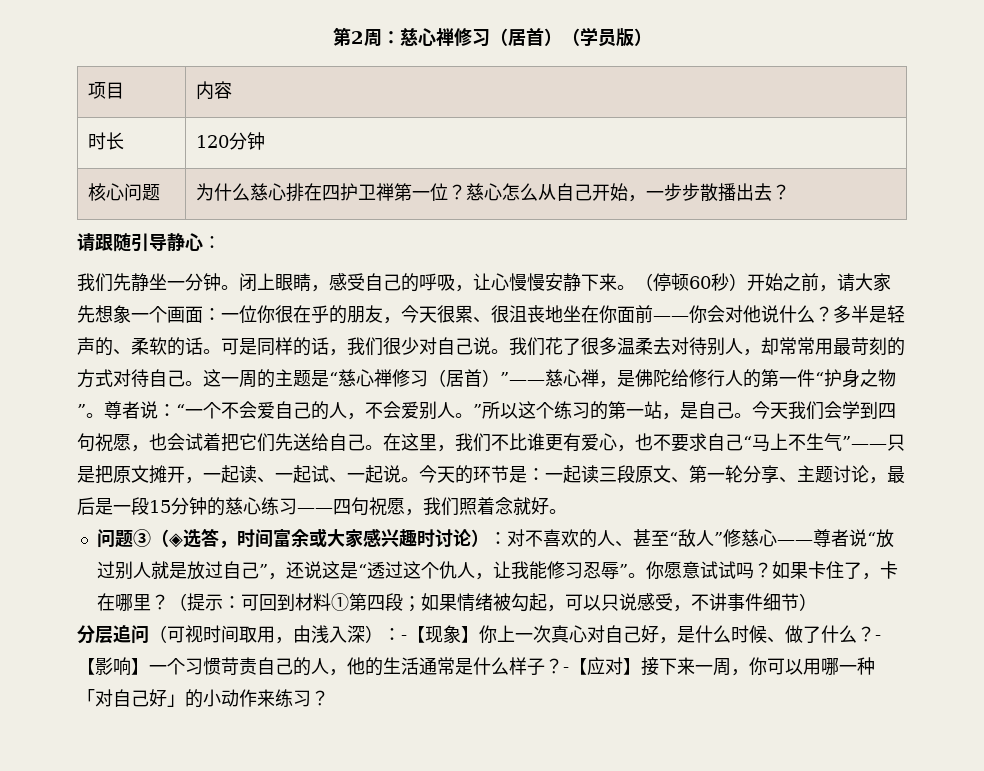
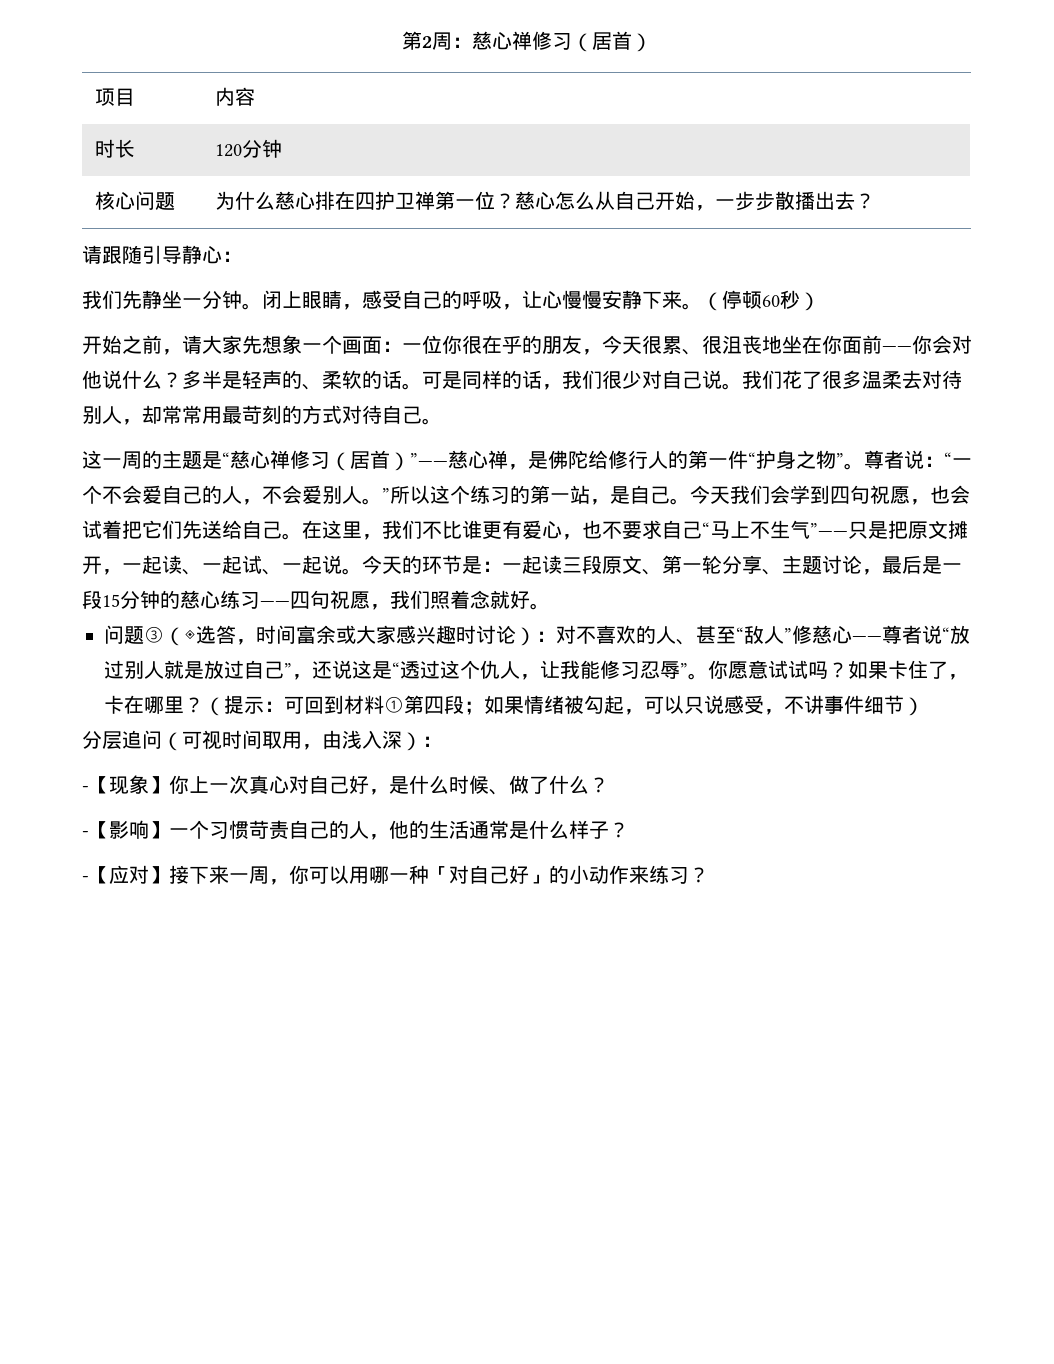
- 第2周：慈心禅修习（居首）（学员版）
+ 第2周：慈心禅修习（居首）
- （停顿60秒）开始之前，请大家先想象一个画面：一位你很在乎的朋友，今天很累、很沮丧地坐在你面前——你会对他说什么？
+ （停顿60秒）
+ 开始之前，请大家先想象一个画面：一位你很在乎的朋友，今天很累、很沮丧地坐在你面前——你会对他说什么？
- 我们花了很多温柔去对待别人，却常常用最苛刻的方式对待自己。这一周的主题是“慈心禅修习（居首）”——慈心禅，是佛陀给修行人的第一件“护身之物”。
+ 我们花了很多温柔去对待别人，却常常用最苛刻的方式对待自己。
+ 这一周的主题是“慈心禅修习（居首）”——慈心禅，是佛陀给修行人的第一件“护身之物”。
- 分层追问（可视时间取用，由浅入深）：-【现象】你上一次真心对自己好，是什么时候、做了什么？-【影响】一个习惯苛责自己的人，他的生活通常是什么样子？-【应对】接下来一周，你可以用哪一种「对自己好」的小动作来练习？
+ 分层追问（可视时间取用，由浅入深）：
+ -【现象】你上一次真心对自己好，是什么时候、做了什么？
+ -【影响】一个习惯苛责自己的人，他的生活通常是什么样子？
+ -【应对】接下来一周，你可以用哪一种「对自己好」的小动作来练习？

